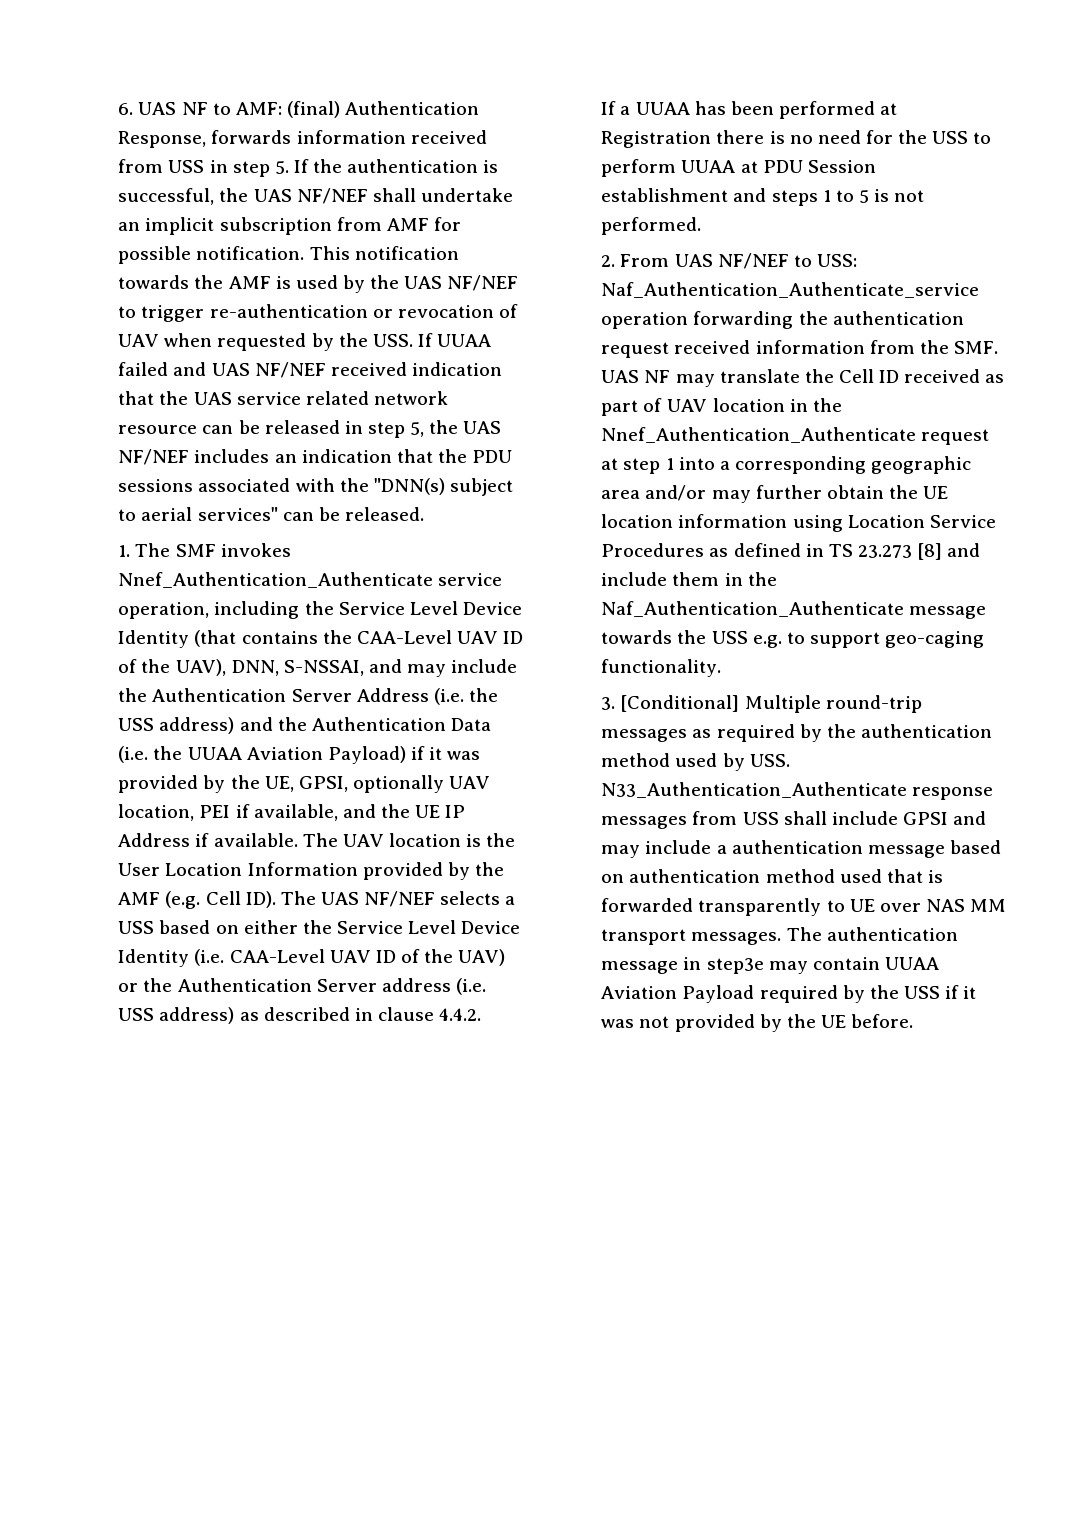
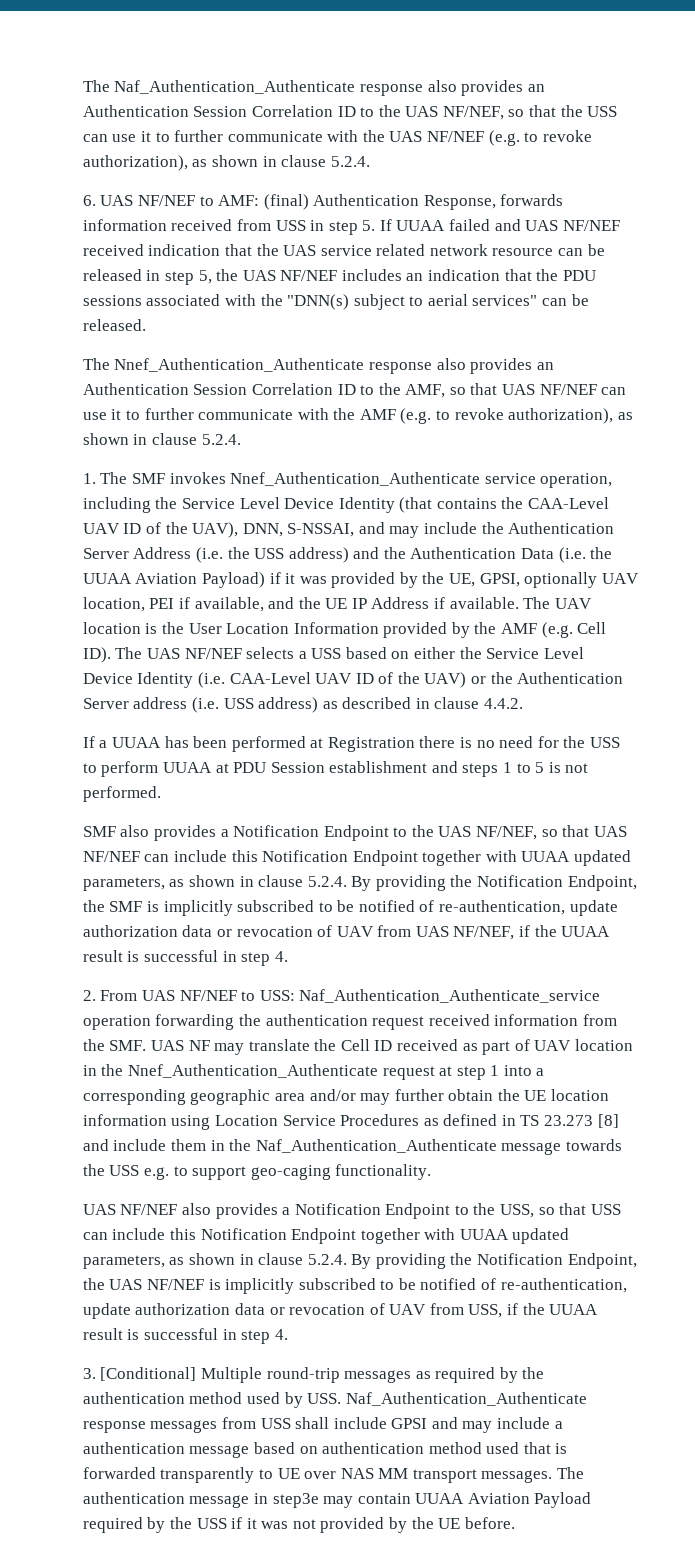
+ The Naf_Authentication_Authenticate response also provides an Authentication Session Correlation ID to the UAS NF/NEF, so that the USS can use it to further communicate with the UAS NF/NEF (e.g. to revoke authorization), as shown in clause 5.2.4.
- 6. UAS NF to AMF: (final) Authentication Response, forwards information received from USS in step 5. If the authentication is successful, the UAS NF/NEF shall undertake an implicit subscription from AMF for possible notification. This notification towards the AMF is used by the UAS NF/NEF to trigger re-authentication or revocation of UAV when requested by the USS. If UUAA failed and UAS NF/NEF received indication that the UAS service related network resource can be released in step 5, the UAS NF/NEF includes an indication that the PDU sessions associated with the "DNN(s) subject to aerial services" can be released.
+ 6. UAS NF/NEF to AMF: (final) Authentication Response, forwards information received from USS in step 5. If UUAA failed and UAS NF/NEF received indication that the UAS service related network resource can be released in step 5, the UAS NF/NEF includes an indication that the PDU sessions associated with the "DNN(s) subject to aerial services" can be released.
+ The Nnef_Authentication_Authenticate response also provides an Authentication Session Correlation ID to the AMF, so that UAS NF/NEF can use it to further communicate with the AMF (e.g. to revoke authorization), as shown in clause 5.2.4.
+ SMF also provides a Notification Endpoint to the UAS NF/NEF, so that UAS NF/NEF can include this Notification Endpoint together with UUAA updated parameters, as shown in clause 5.2.4. By providing the Notification Endpoint, the SMF is implicitly subscribed to be notified of re-authentication, update authorization data or revocation of UAV from UAS NF/NEF, if the UUAA result is successful in step 4.
+ UAS NF/NEF also provides a Notification Endpoint to the USS, so that USS can include this Notification Endpoint together with UUAA updated parameters, as shown in clause 5.2.4. By providing the Notification Endpoint, the UAS NF/NEF is implicitly subscribed to be notified of re-authentication, update authorization data or revocation of UAV from USS, if the UUAA result is successful in step 4.
- 3. [Conditional] Multiple round-trip messages as required by the authentication method used by USS. N33_Authentication_Authenticate response messages from USS shall include GPSI and may include a authentication message based on authentication method used that is forwarded transparently to UE over NAS MM transport messages.
+ 3. [Conditional] Multiple round-trip messages as required by the authentication method used by USS. Naf_Authentication_Authenticate response messages from USS shall include GPSI and may include a authentication message based on authentication method used that is forwarded transparently to UE over NAS MM transport messages.

